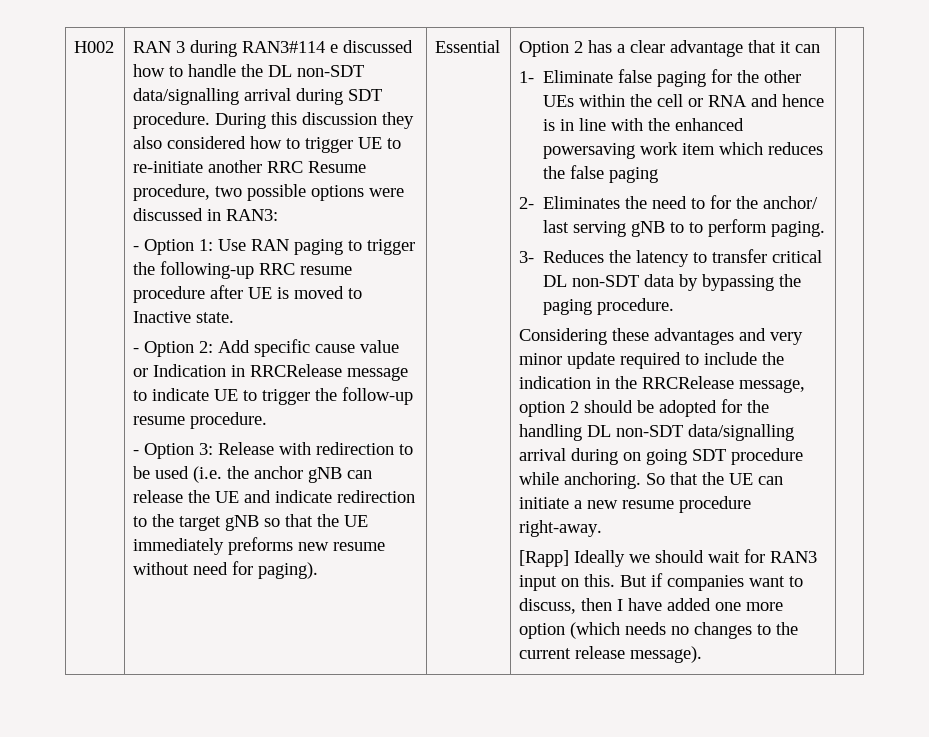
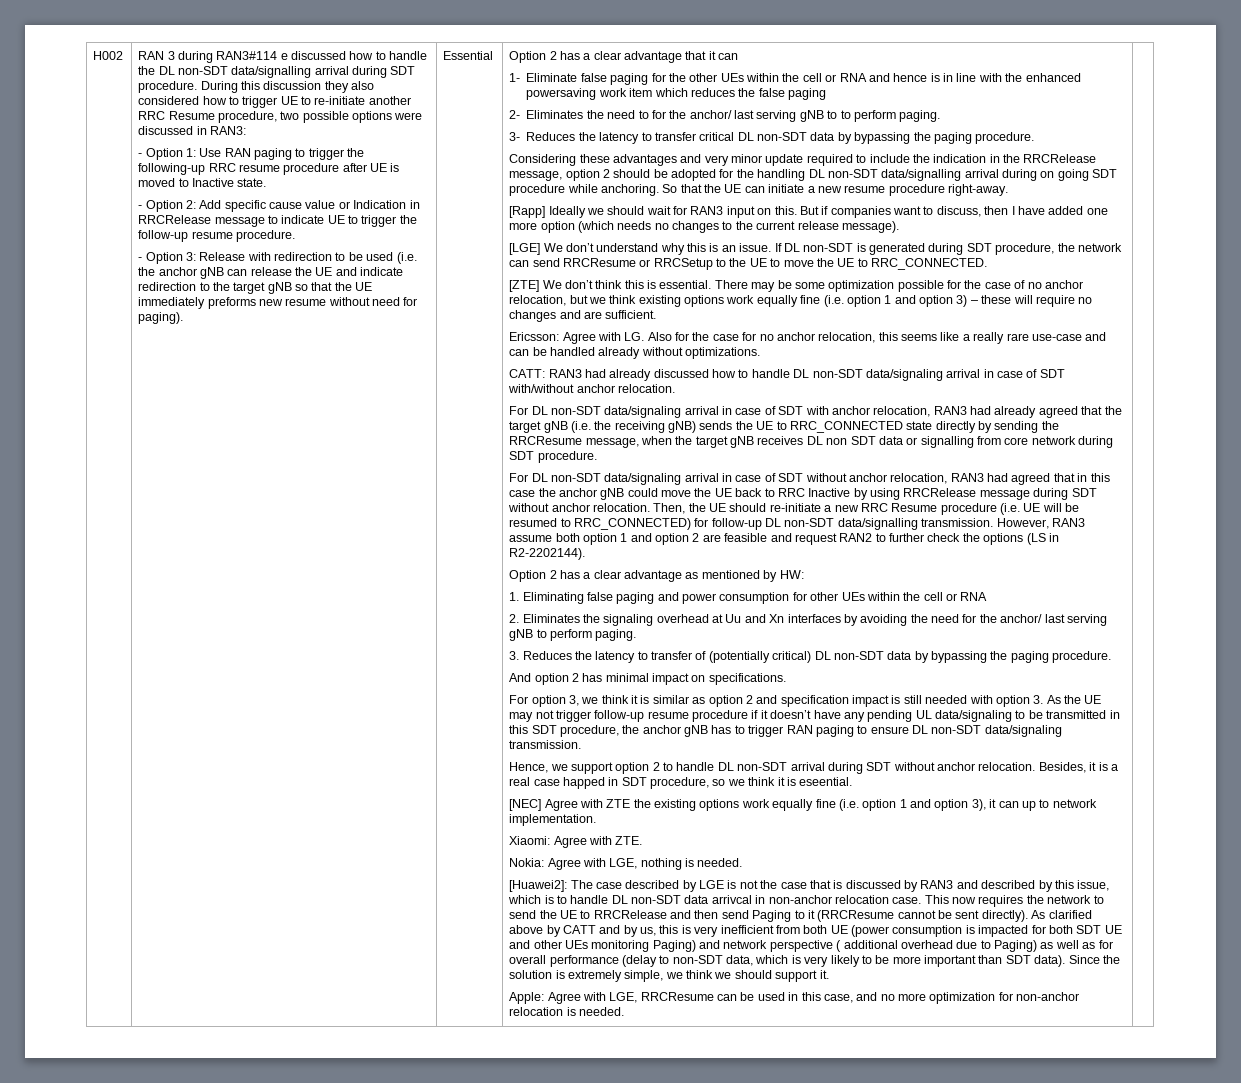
+ [LGE] We don’t understand why this is an issue. If DL non-SDT is generated during SDT procedure, the network can send RRCResume or RRCSetup to the UE to move the UE to RRC_CONNECTED.
+ [ZTE] We don’t think this is essential. There may be some optimization possible for the case of no anchor relocation, but we think existing options work equally fine (i.e. option 1 and option 3) – these will require no changes and are sufficient.
+ Ericsson: Agree with LG. Also for the case for no anchor relocation, this seems like a really rare use-case and can be handled already without optimizations.
+ CATT: RAN3 had already discussed how to handle DL non-SDT data/signaling arrival in case of SDT with/without anchor relocation.
+ For DL non-SDT data/signaling arrival in case of SDT with anchor relocation, RAN3 had already agreed that the target gNB (i.e. the receiving gNB) sends the UE to RRC_CONNECTED state directly by sending the RRCResume message, when the target gNB receives DL non SDT data or signalling from core network during SDT procedure.
+ For DL non-SDT data/signaling arrival in case of SDT without anchor relocation, RAN3 had agreed that in this case the anchor gNB could move the UE back to RRC Inactive by using RRCRelease message during SDT without anchor relocation. Then, the UE should re-initiate a new RRC Resume procedure (i.e. UE will be resumed to RRC_CONNECTED) for follow-up DL non-SDT data/signalling transmission. However, RAN3 assume both option 1 and option 2 are feasible and request RAN2 to further check the options (LS in R2-2202144).
+ Option 2 has a clear advantage as mentioned by HW:
+ 1. Eliminating false paging and power consumption for other UEs within the cell or RNA
+ 2. Eliminates the signaling overhead at Uu and Xn interfaces by avoiding the need for the anchor/ last serving gNB to perform paging.
+ 3. Reduces the latency to transfer of (potentially critical) DL non-SDT data by bypassing the paging procedure.
+ And option 2 has minimal impact on specifications.
+ For option 3, we think it is similar as option 2 and specification impact is still needed with option 3. As the UE may not trigger follow-up resume procedure if it doesn’t have any pending UL data/signaling to be transmitted in this SDT procedure, the anchor gNB has to trigger RAN paging to ensure DL non-SDT data/signaling transmission.
+ Hence, we support option 2 to handle DL non-SDT arrival during SDT without anchor relocation. Besides, it is a real case happed in SDT procedure, so we think it is eseential.
+ [NEC] Agree with ZTE the existing options work equally fine (i.e. option 1 and option 3), it can up to network implementation.
+ Xiaomi: Agree with ZTE.
+ Nokia: Agree with LGE, nothing is needed.
+ [Huawei2]: The case described by LGE is not the case that is discussed by RAN3 and described by this issue, which is to handle DL non-SDT data arrivcal in non-anchor relocation case. This now requires the network to send the UE to RRCRelease and then send Paging to it (RRCResume cannot be sent directly). As clarified above by CATT and by us, this is very inefficient from both UE (power consumption is impacted for both SDT UE and other UEs monitoring Paging) and network perspective ( additional overhead due to Paging) as well as for overall performance (delay to non-SDT data, which is very likely to be more important than SDT data). Since the solution is extremely simple, we think we should support it.
+ Apple: Agree with LGE, RRCResume can be used in this case, and no more optimization for non-anchor relocation is needed.

